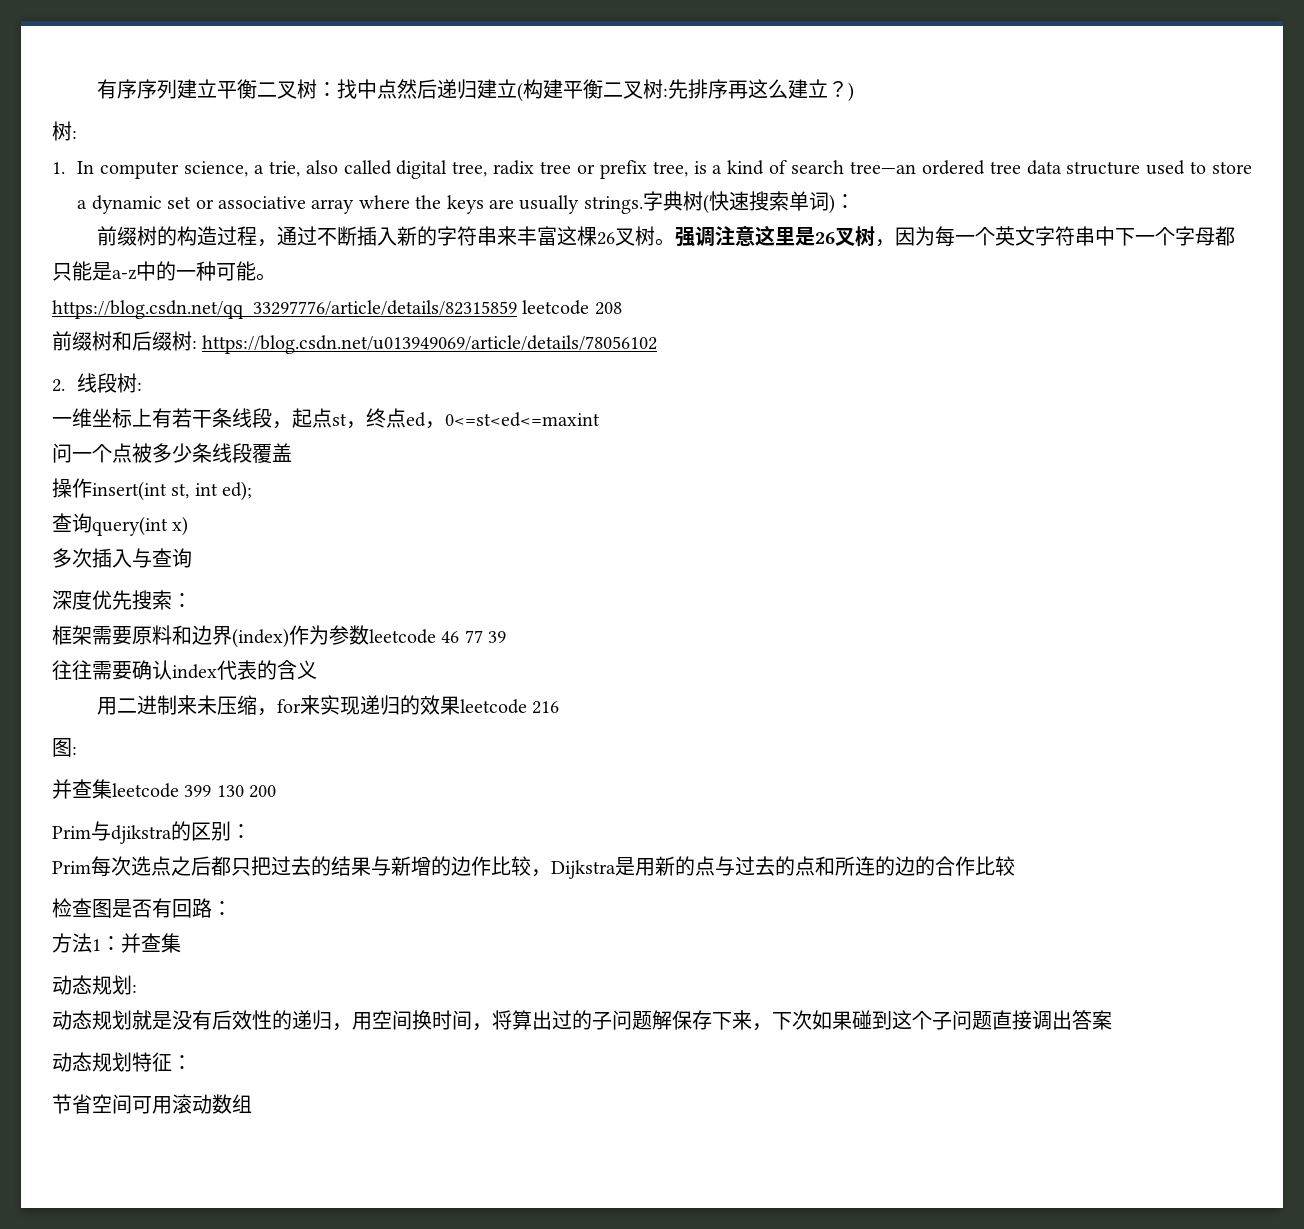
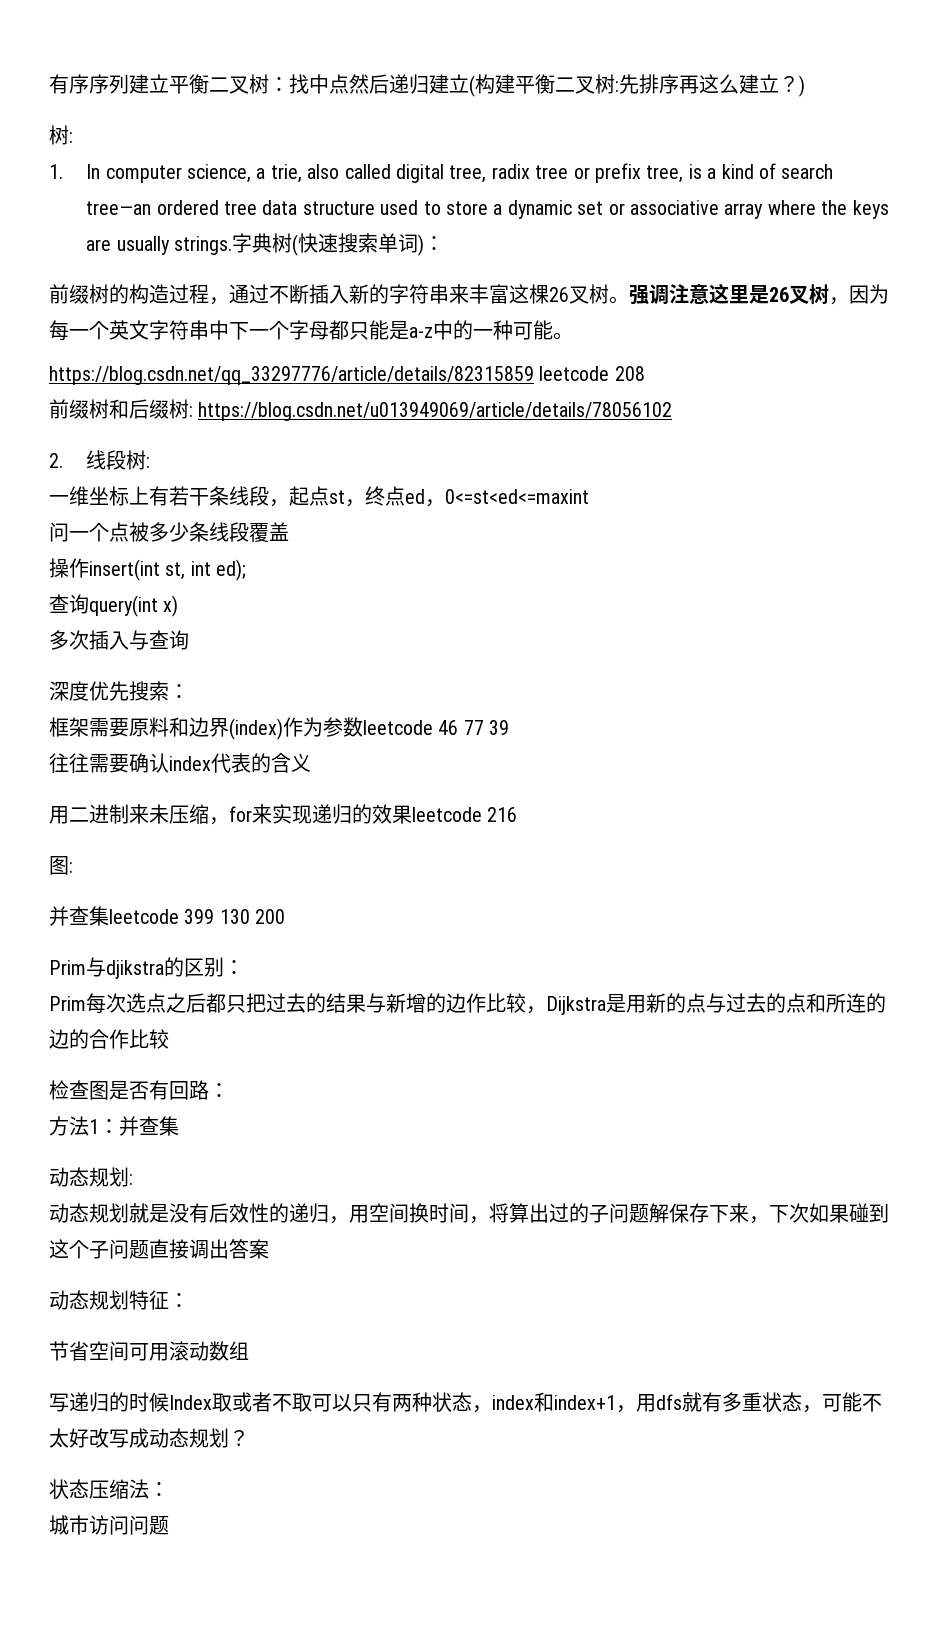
+ 写递归的时候Index取或者不取可以只有两种状态，index和index+1，用dfs就有多重状态，可能不太好改写成动态规划？
+ 状态压缩法：
+ 城市访问问题

